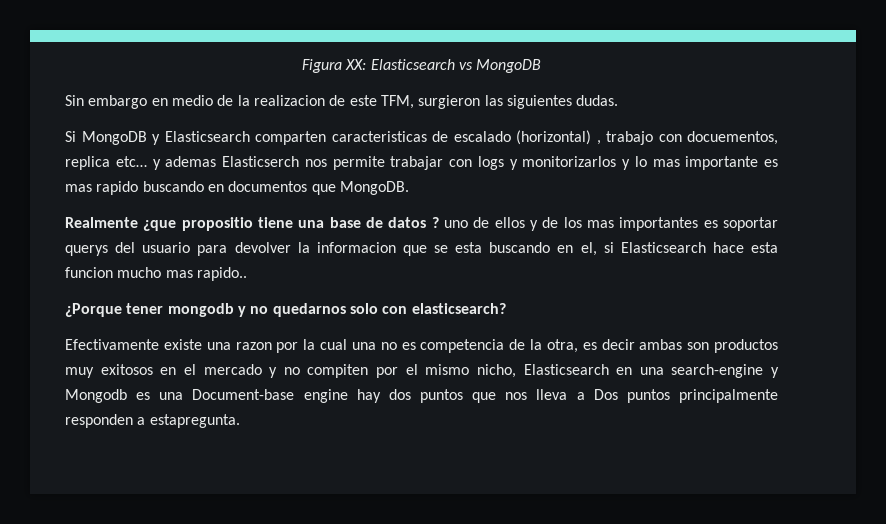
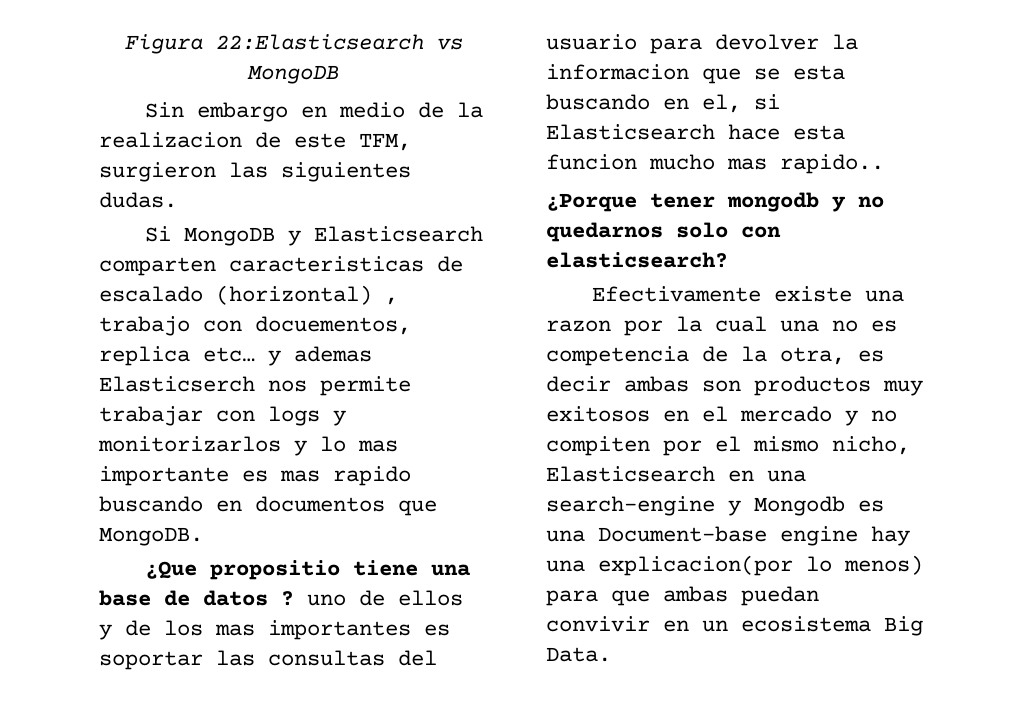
- Figura XX: Elasticsearch vs MongoDB
+ Figura 22:Elasticsearch vs MongoDB
- Realmente ¿que propositio tiene una base de datos ? uno de ellos y de los mas importantes es soportar querys del usuario para devolver la informacion que se esta buscando en el, si Elasticsearch hace esta funcion mucho mas rapido..
+ ¿Que propositio tiene una base de datos ? uno de ellos y de los mas importantes es soportar las consultas del usuario para devolver la informacion que se esta buscando en el, si Elasticsearch hace esta funcion mucho mas rapido..
- Efectivamente existe una razon por la cual una no es competencia de la otra, es decir ambas son productos muy exitosos en el mercado y no compiten por el mismo nicho, Elasticsearch en una search-engine y Mongodb es una Document-base engine hay dos puntos que nos lleva a Dos puntos principalmente responden a estapregunta.
+ Efectivamente existe una razon por la cual una no es competencia de la otra, es decir ambas son productos muy exitosos en el mercado y no compiten por el mismo nicho, Elasticsearch en una search-engine y Mongodb es una Document-base engine hay una explicacion(por lo menos) para que ambas puedan convivir en un ecosistema Big Data.

